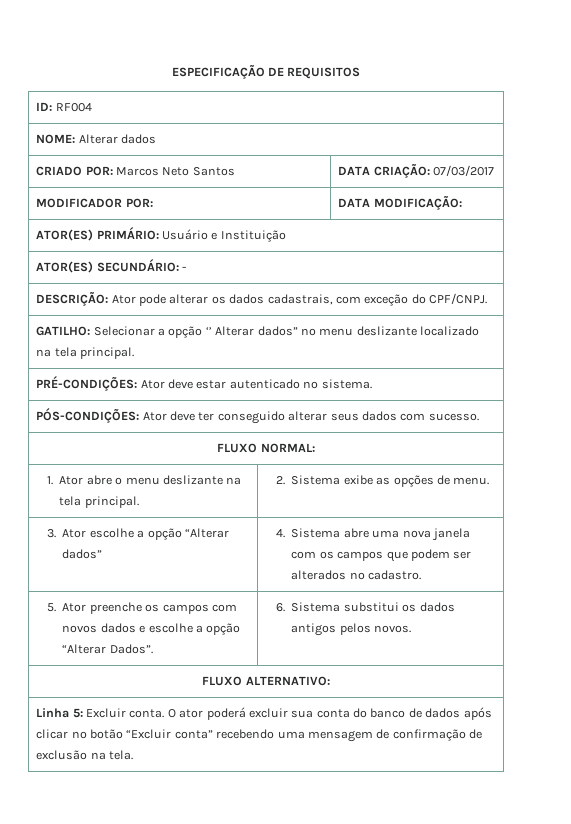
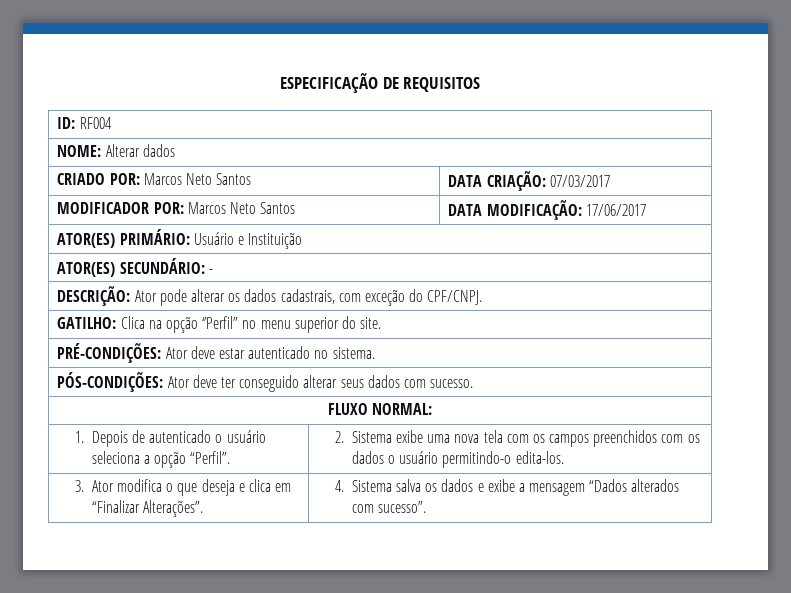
- MODIFICADOR POR: | DATA MODIFICAÇÃO:
+ MODIFICADOR POR: Marcos Neto Santos | DATA MODIFICAÇÃO: 17/06/2017
- GATILHO: Selecionar a opção ‘’ Alterar dados” no menu deslizante localizado na tela principal.
+ GATILHO: Clica na opção ‘’Perfil” no menu superior do site.
- 1. Ator abre o menu deslizante na tela principal. | 2. Sistema exibe as opções de menu.
- 3. Ator escolhe a opção “Alterar dados” | 4. Sistema abre uma nova janela com os campos que podem ser alterados no cadastro.
- 5. Ator preenche os campos com novos dados e escolhe a opção “Alterar Dados”. | 6. Sistema substitui os dados antigos pelos novos.
- FLUXO ALTERNATIVO:
- Linha 5: Excluir conta. O ator poderá excluir sua conta do banco de dados após clicar no botão “Excluir conta” recebendo uma mensagem de confirmação de exclusão na tela.
+ 1. Depois de autenticado o usuário seleciona a opção “Perfil”. | 2. Sistema exibe uma nova tela com os campos preenchidos com os dados o usuário permitindo-o edita-los.
+ 3. Ator modifica o que deseja e clica em “Finalizar Alterações”. | 4. Sistema salva os dados e exibe a mensagem “Dados alterados com sucesso”.

